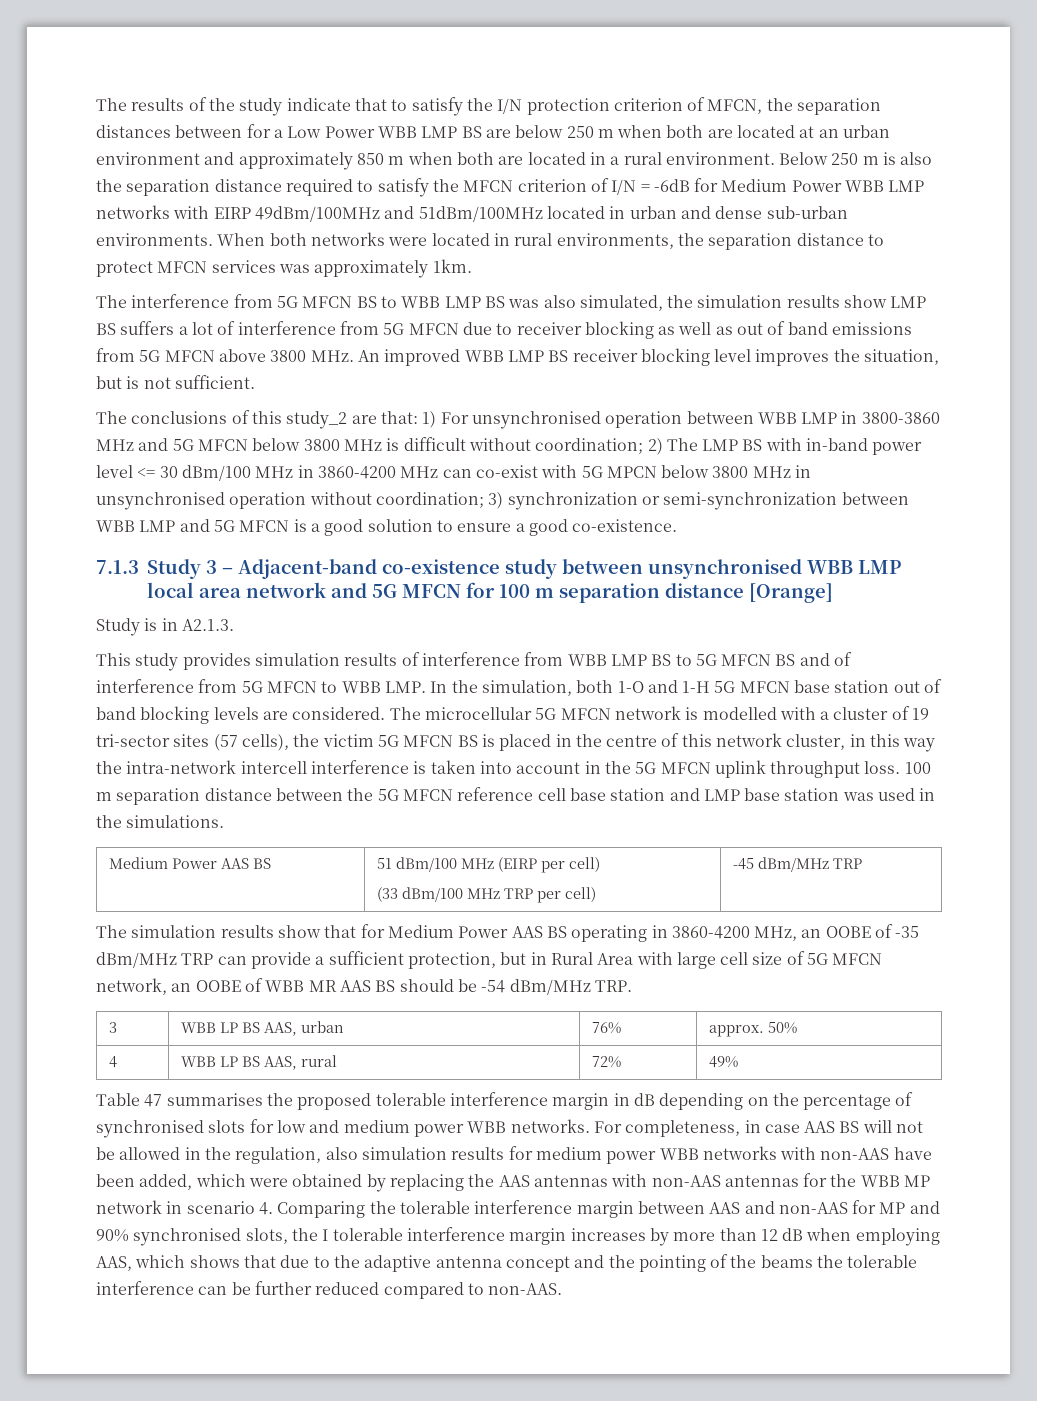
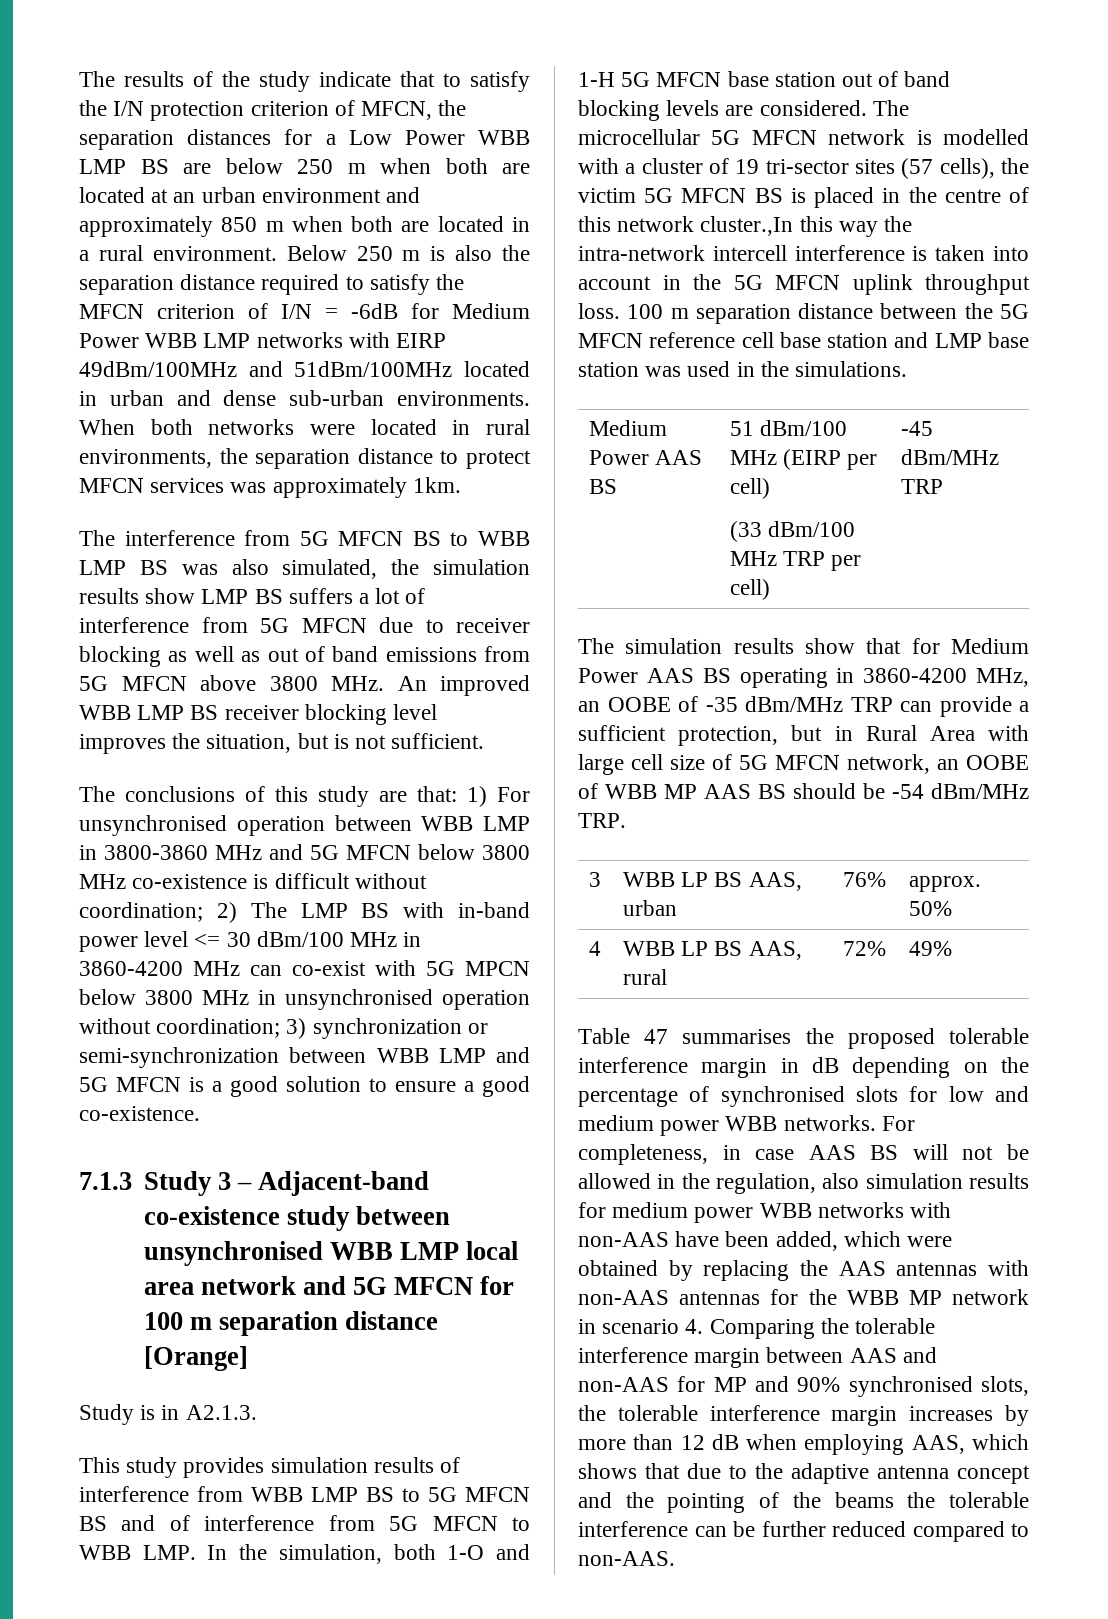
- The results of the study indicate that to satisfy the I/N protection criterion of MFCN, the separation distances between for a Low Power WBB LMP BS are below 250 m when both are located at an urban environment and approximately 850 m when both are located in a rural environment.
+ The results of the study indicate that to satisfy the I/N protection criterion of MFCN, the separation distances for a Low Power WBB LMP BS are below 250 m when both are located at an urban environment and approximately 850 m when both are located in a rural environment.
- The conclusions of this study_2 are that:
+ The conclusions of this study are that:
- 1) For unsynchronised operation between WBB LMP in 3800-3860 MHz and 5G MFCN below 3800 MHz is difficult without coordination;
+ 1) For unsynchronised operation between WBB LMP in 3800-3860 MHz and 5G MFCN below 3800 MHz co-existence is difficult without coordination;
- The microcellular 5G MFCN network is modelled with a cluster of 19 tri-sector sites (57 cells), the victim 5G MFCN BS is placed in the centre of this network cluster, in this way the intra-network intercell interference is taken into account in the 5G MFCN uplink throughput loss.
+ The microcellular 5G MFCN network is modelled with a cluster of 19 tri-sector sites (57 cells), the victim 5G MFCN BS is placed in the centre of this network cluster.,In this way the intra-network intercell interference is taken into account in the 5G MFCN uplink throughput loss.
- The simulation results show that for Medium Power AAS BS operating in 3860-4200 MHz, an OOBE of -35 dBm/MHz TRP can provide a sufficient protection, but in Rural Area with large cell size of 5G MFCN network, an OOBE of WBB MR AAS BS should be -54 dBm/MHz TRP.
+ The simulation results show that for Medium Power AAS BS operating in 3860-4200 MHz, an OOBE of -35 dBm/MHz TRP can provide a sufficient protection, but in Rural Area with large cell size of 5G MFCN network, an OOBE of WBB MP AAS BS should be -54 dBm/MHz TRP.
- For completeness, in case AAS BS will not be allowed in the regulation, also simulation results for medium power WBB networks with non-AAS have been added, which were obtained by replacing the AAS antennas with non-AAS antennas for the WBB MP network in scenario 4. Comparing the tolerable interference margin between AAS and non-AAS for MP and 90% synchronised slots, the I tolerable interference margin increases by more than 12 dB when employing AAS, which shows that due to the adaptive antenna concept and the pointing of the beams the tolerable interference can be further reduced compared to non-AAS.
+ For completeness, in case AAS BS will not be allowed in the regulation, also simulation results for medium power WBB networks with non-AAS have been added, which were obtained by replacing the AAS antennas with non-AAS antennas for the WBB MP network in scenario 4. Comparing the tolerable interference margin between AAS and non-AAS for MP and 90% synchronised slots, the tolerable interference margin increases by more than 12 dB when employing AAS, which shows that due to the adaptive antenna concept and the pointing of the beams the tolerable interference can be further reduced compared to non-AAS.

